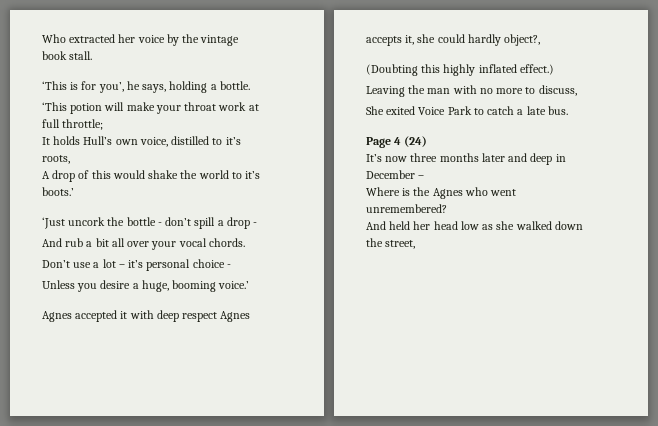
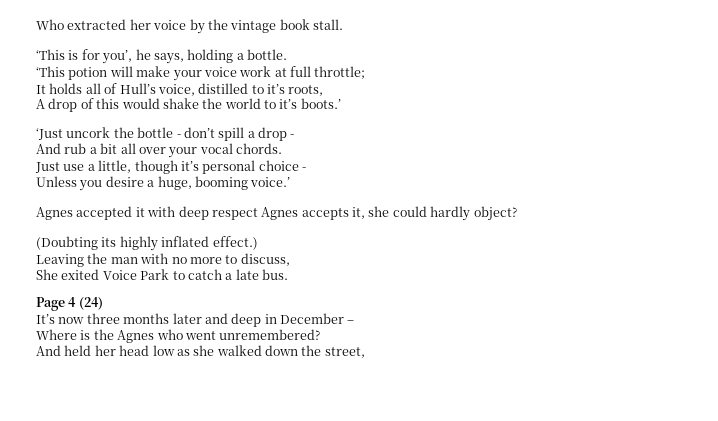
- ‘This potion will make your throat work at full throttle;
+ ‘This potion will make your voice work at full throttle;
- It holds Hull’s own voice, distilled to it’s roots,
+ It holds all of Hull’s voice, distilled to it’s roots,
- Don’t use a lot – it’s personal choice -
+ Just use a little, though it’s personal choice -
- Agnes accepted it with deep respect Agnes accepts it, she could hardly object?,
+ Agnes accepted it with deep respect Agnes accepts it, she could hardly object?
- (Doubting this highly inflated effect.)
+ (Doubting its highly inflated effect.)

